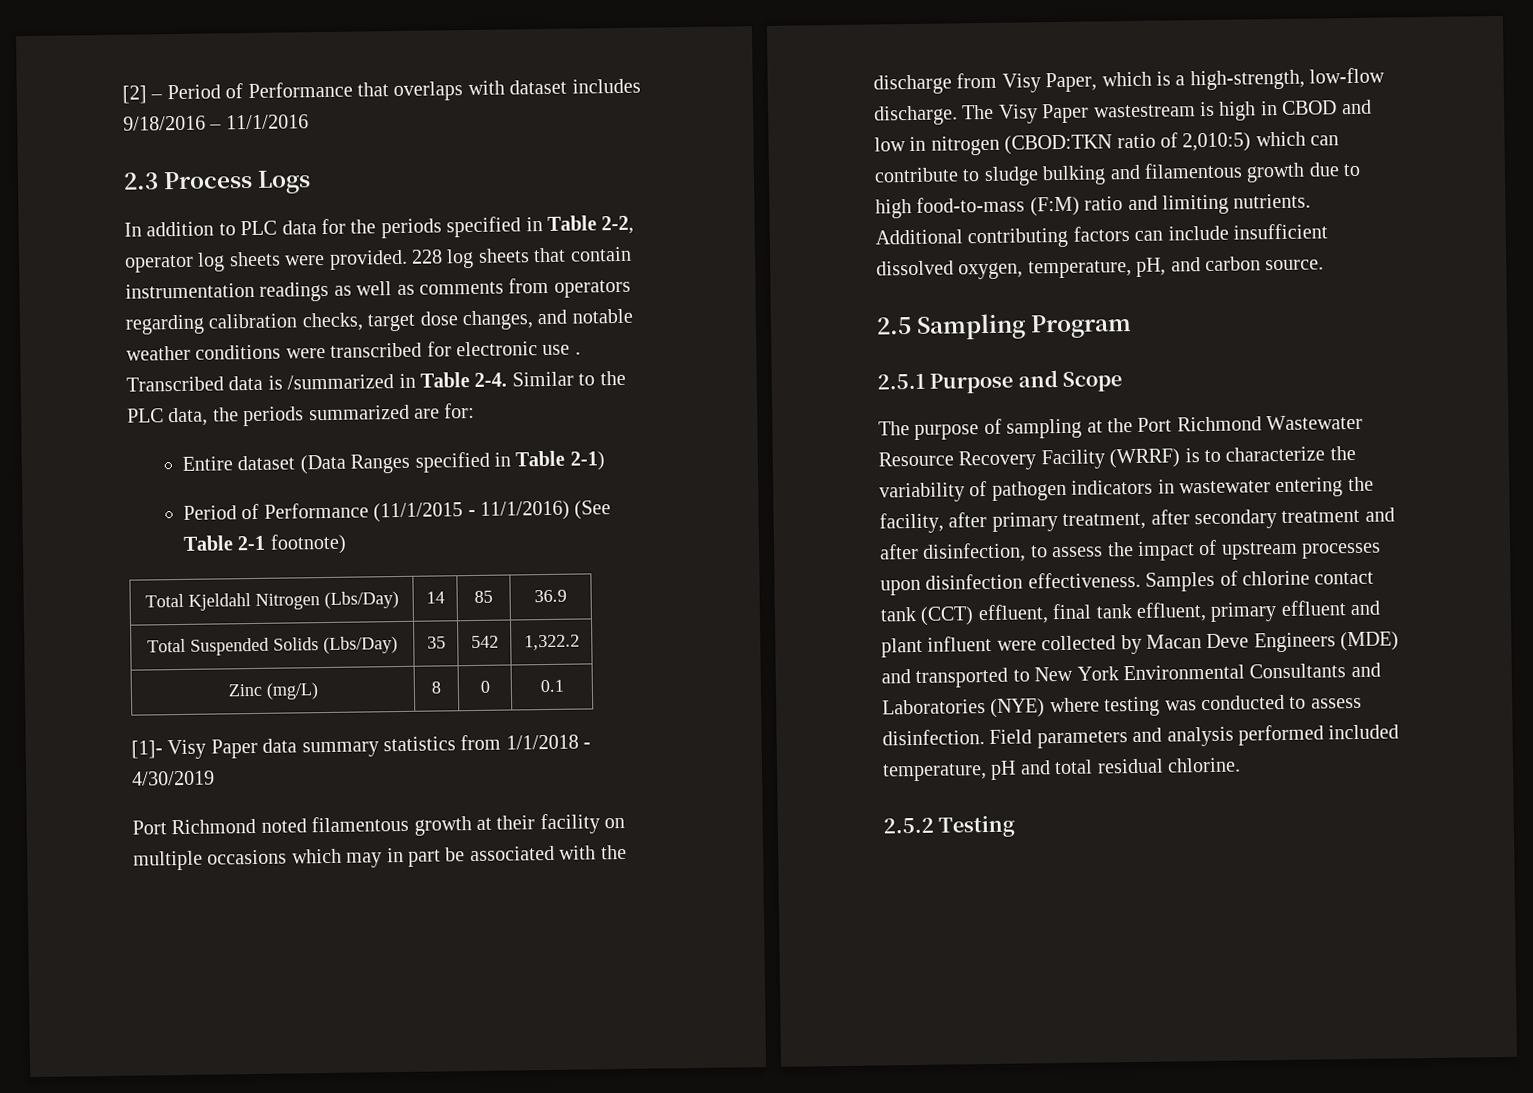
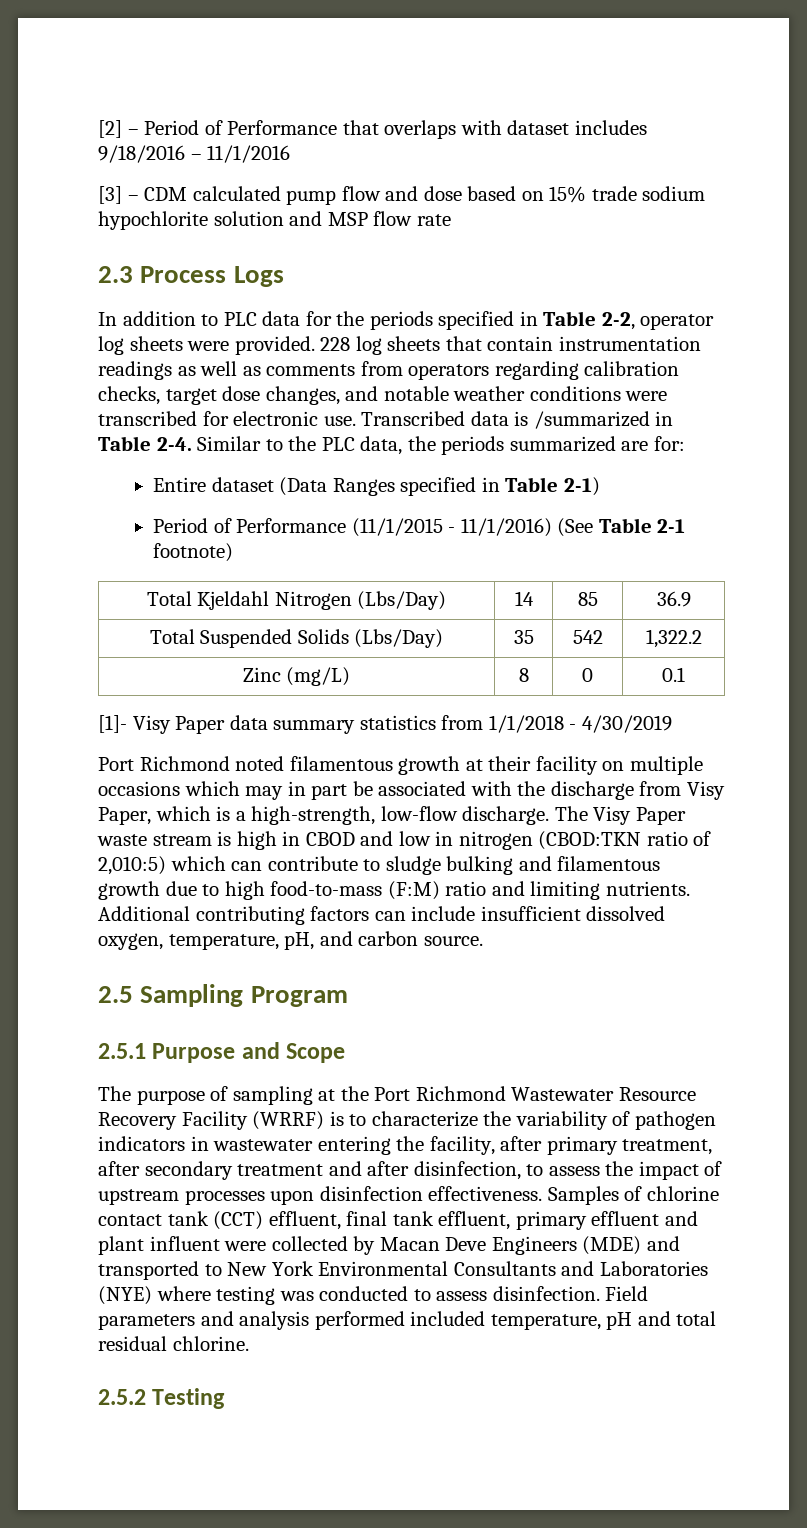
+ [3] – CDM calculated pump flow and dose based on 15% trade sodium hypochlorite solution and MSP flow rate
- 228 log sheets that contain instrumentation readings as well as comments from operators regarding calibration checks, target dose changes, and notable weather conditions were transcribed for electronic use .
+ 228 log sheets that contain instrumentation readings as well as comments from operators regarding calibration checks, target dose changes, and notable weather conditions were transcribed for electronic use.
- The Visy Paper wastestream is high in CBOD and low in nitrogen (CBOD:TKN ratio of 2,010:5) which can contribute to sludge bulking and filamentous growth due to high food-to-mass (F:M) ratio and limiting nutrients.
+ The Visy Paper waste stream is high in CBOD and low in nitrogen (CBOD:TKN ratio of 2,010:5) which can contribute to sludge bulking and filamentous growth due to high food-to-mass (F:M) ratio and limiting nutrients.

